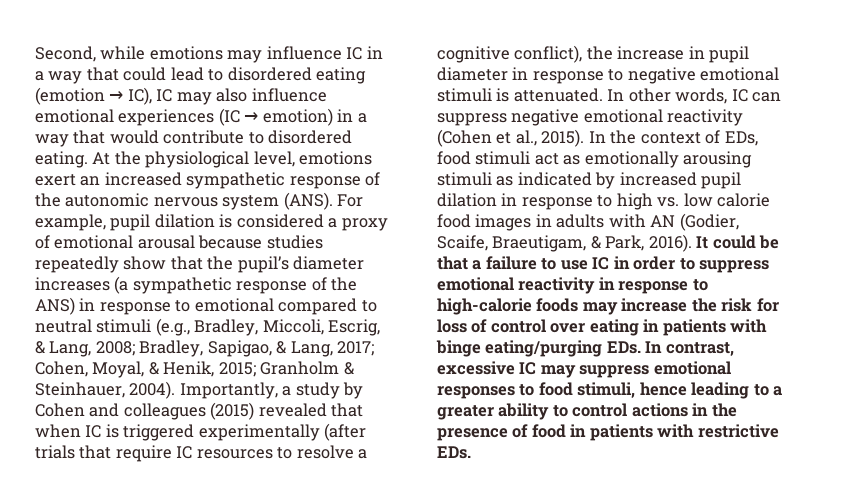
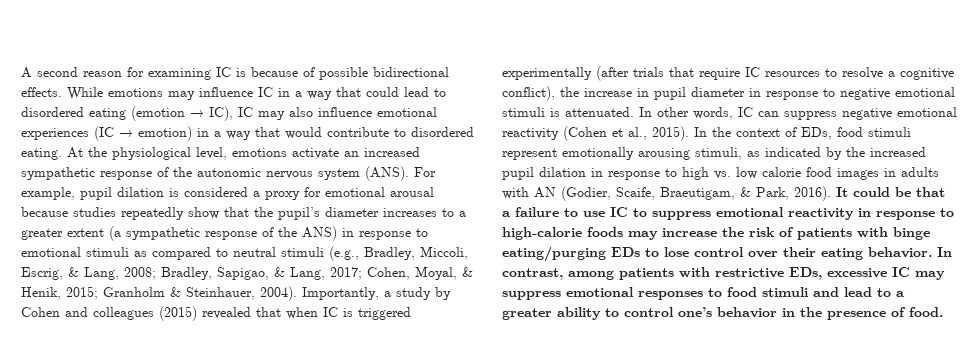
- Second, while emotions may influence IC in a way that could lead to disordered eating (emotion → IC), IC may also influence emotional experiences (IC → emotion) in a way that would contribute to disordered eating.
+ A second reason for examining IC is because of possible bidirectional effects. While emotions may influence IC in a way that could lead to disordered eating (emotion → IC), IC may also influence emotional experiences (IC → emotion) in a way that would contribute to disordered eating.
- At the physiological level, emotions exert an increased sympathetic response of the autonomic nervous system (ANS).
+ At the physiological level, emotions activate an increased sympathetic response of the autonomic nervous system (ANS).
- For example, pupil dilation is considered a proxy of emotional arousal because studies repeatedly show that the pupil’s diameter increases (a sympathetic response of the ANS) in response to emotional compared to neutral stimuli (e.g., Bradley, Miccoli, Escrig, & Lang, 2008; Bradley, Sapigao, & Lang, 2017; Cohen, Moyal, & Henik, 2015; Granholm & Steinhauer, 2004).
+ For example, pupil dilation is considered a proxy for emotional arousal because studies repeatedly show that the pupil’s diameter increases to a greater extent (a sympathetic response of the ANS) in response to emotional stimuli as compared to neutral stimuli (e.g., Bradley, Miccoli, Escrig, & Lang, 2008; Bradley, Sapigao, & Lang, 2017; Cohen, Moyal, & Henik, 2015; Granholm & Steinhauer, 2004).
- In the context of EDs, food stimuli act as emotionally arousing stimuli as indicated by increased pupil dilation in response to high vs. low calorie food images in adults with AN (Godier, Scaife, Braeutigam, & Park, 2016).
+ In the context of EDs, food stimuli represent emotionally arousing stimuli, as indicated by the increased pupil dilation in response to high vs. low calorie food images in adults with AN (Godier, Scaife, Braeutigam, & Park, 2016).
- It could be that a failure to use IC in order to suppress emotional reactivity in response to high-calorie foods may increase the risk for loss of control over eating in patients with binge eating/purging EDs. In contrast, excessive IC may suppress emotional responses to food stimuli, hence leading to a greater ability to control actions in the presence of food in patients with restrictive EDs.
+ It could be that a failure to use IC to suppress emotional reactivity in response to high-calorie foods may increase the risk of patients with binge eating/purging EDs to lose control over their eating behavior. In contrast, among patients with restrictive EDs, excessive IC may suppress emotional responses to food stimuli and lead to a greater ability to control one’s behavior in the presence of food.

